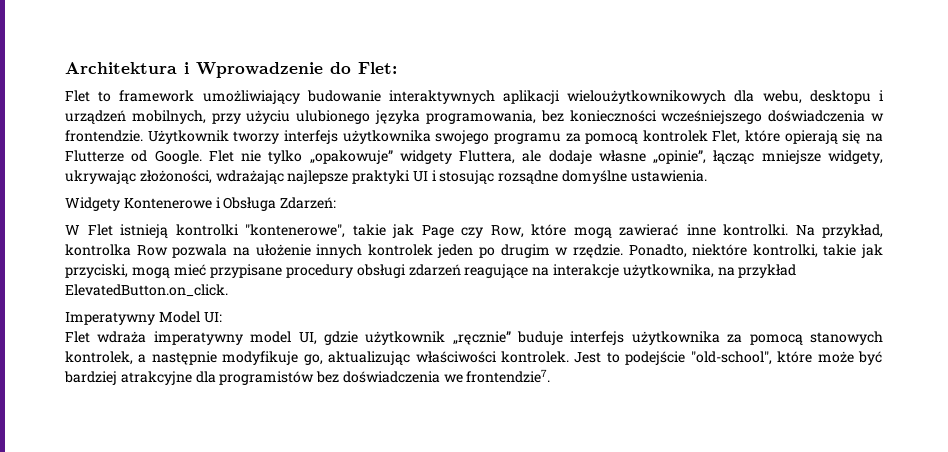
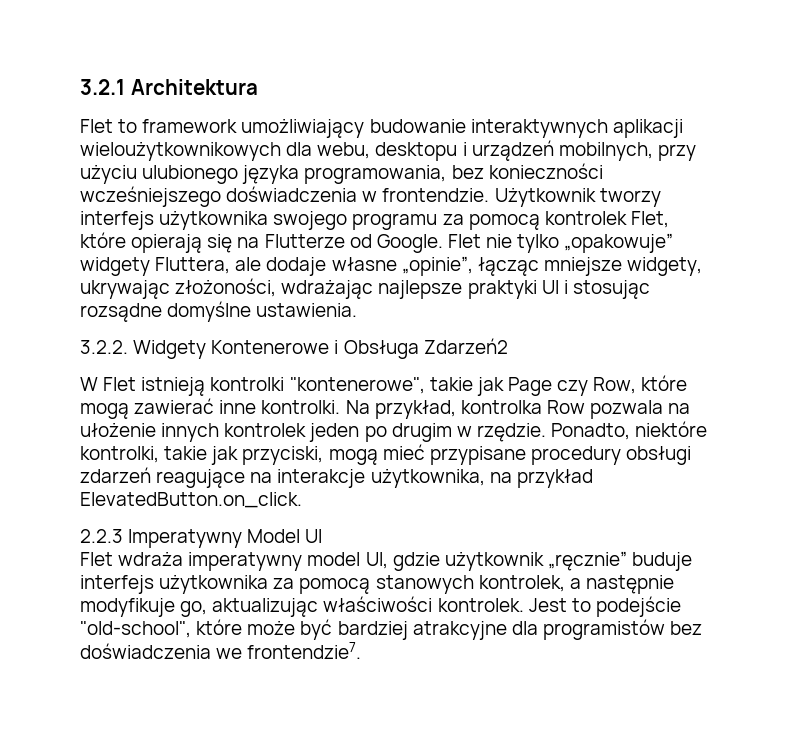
- Architektura i Wprowadzenie do Flet:
+ 3.2.1 Architektura
- Widgety Kontenerowe i Obsługa Zdarzeń:
+ 3.2.2. Widgety Kontenerowe i Obsługa Zdarzeń2
- Imperatywny Model UI:
+ 2.2.3 Imperatywny Model UI

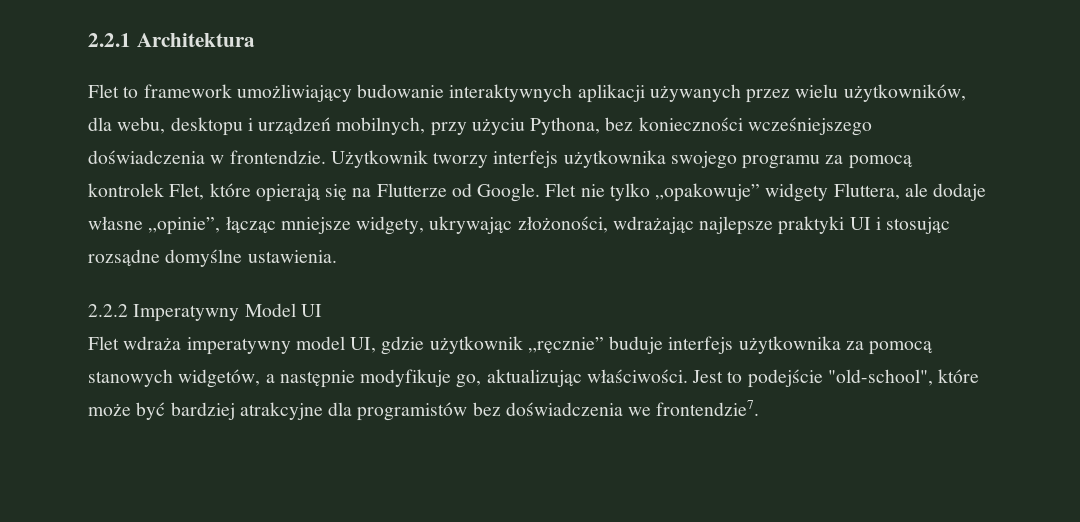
- 3.2.1 Architektura
+ 2.2.1 Architektura
- Flet to framework umożliwiający budowanie interaktywnych aplikacji wieloużytkownikowych dla webu, desktopu i urządzeń mobilnych, przy użyciu ulubionego języka programowania, bez konieczności wcześniejszego doświadczenia w frontendzie.
+ Flet to framework umożliwiający budowanie interaktywnych aplikacji używanych przez wielu użytkowników, dla webu, desktopu i urządzeń mobilnych, przy użyciu Pythona, bez konieczności wcześniejszego doświadczenia w frontendzie.
- 3.2.2. Widgety Kontenerowe i Obsługa Zdarzeń2
- W Flet istnieją kontrolki "kontenerowe", takie jak Page czy Row, które mogą zawierać inne kontrolki. Na przykład, kontrolka Row pozwala na ułożenie innych kontrolek jeden po drugim w rzędzie. Ponadto, niektóre kontrolki, takie jak przyciski, mogą mieć przypisane procedury obsługi zdarzeń reagujące na interakcje użytkownika, na przykład ElevatedButton.on_click.
- 2.2.3 Imperatywny Model UI
+ 2.2.2 Imperatywny Model UI
- Flet wdraża imperatywny model UI, gdzie użytkownik „ręcznie” buduje interfejs użytkownika za pomocą stanowych kontrolek, a następnie modyfikuje go, aktualizując właściwości kontrolek.
+ Flet wdraża imperatywny model UI, gdzie użytkownik „ręcznie” buduje interfejs użytkownika za pomocą stanowych widgetów, a następnie modyfikuje go, aktualizując właściwości.

